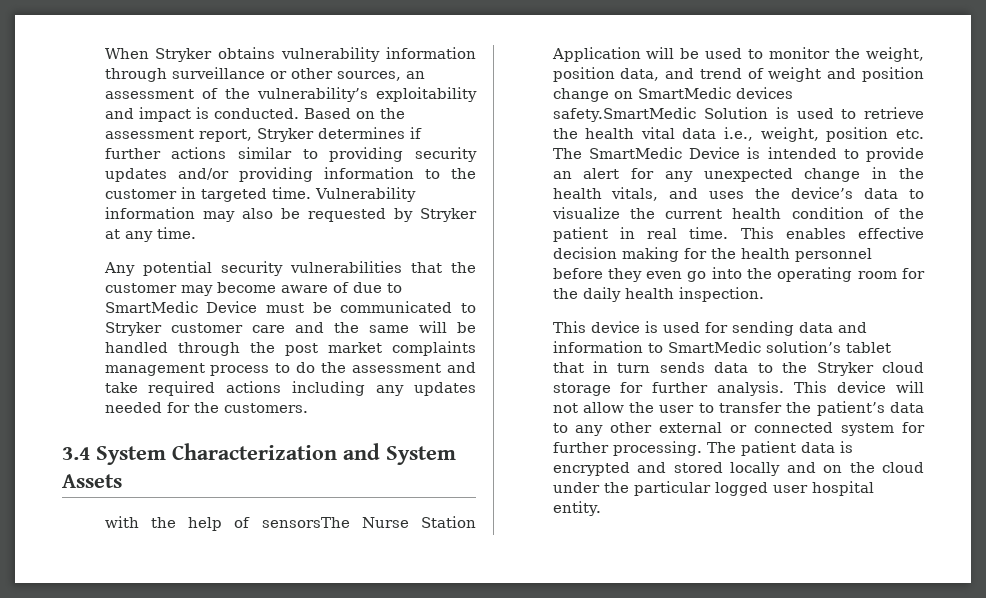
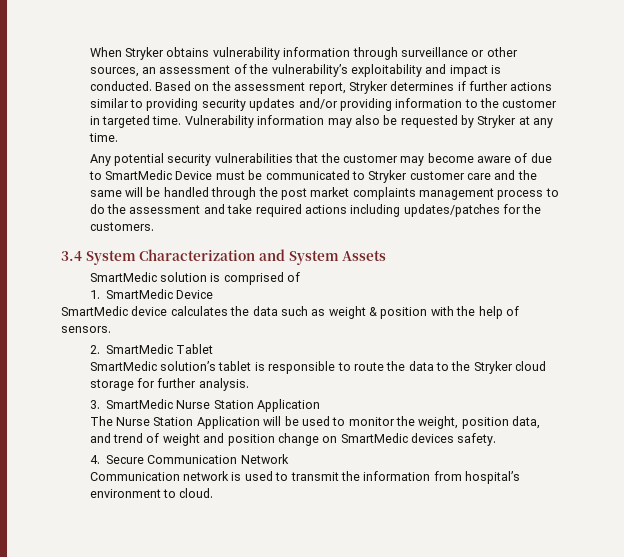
- Any potential security vulnerabilities that the customer may become aware of due to SmartMedic Device must be communicated to Stryker customer care and the same will be handled through the post market complaints management process to do the assessment and take required actions including any updates needed for the customers.
+ Any potential security vulnerabilities that the customer may become aware of due to SmartMedic Device must be communicated to Stryker customer care and the same will be handled through the post market complaints management process to do the assessment and take required actions including updates/patches for the customers.
- with the help of sensorsThe Nurse Station Application will be used to monitor the weight, position data, and trend of weight and position change on SmartMedic devices safety.SmartMedic Solution is used to retrieve the health vital data i.e., weight, position etc. The SmartMedic Device is intended to provide an alert for any unexpected change in the health vitals, and uses the device’s data to visualize the current health condition of the patient in real time. This enables effective decision making for the health personnel before they even go into the operating room for the daily health inspection.
- This device is used for sending data and information to SmartMedic solution’s tablet that in turn sends data to the Stryker cloud storage for further analysis. This device will not allow the user to transfer the patient’s data to any other external or connected system for further processing. The patient data is encrypted and stored locally and on the cloud under the particular logged user hospital entity.
+ SmartMedic solution is comprised of
+ 1. SmartMedic Device
+ SmartMedic device calculates the data such as weight & position with the help of sensors.
+ 2. SmartMedic Tablet
+ SmartMedic solution’s tablet is responsible to route the data to the Stryker cloud storage for further analysis.
+ 3. SmartMedic Nurse Station Application
+ The Nurse Station Application will be used to monitor the weight, position data, and trend of weight and position change on SmartMedic devices safety.
+ 4. Secure Communication Network
+ Communication network is used to transmit the information from hospital’s environment to cloud.

